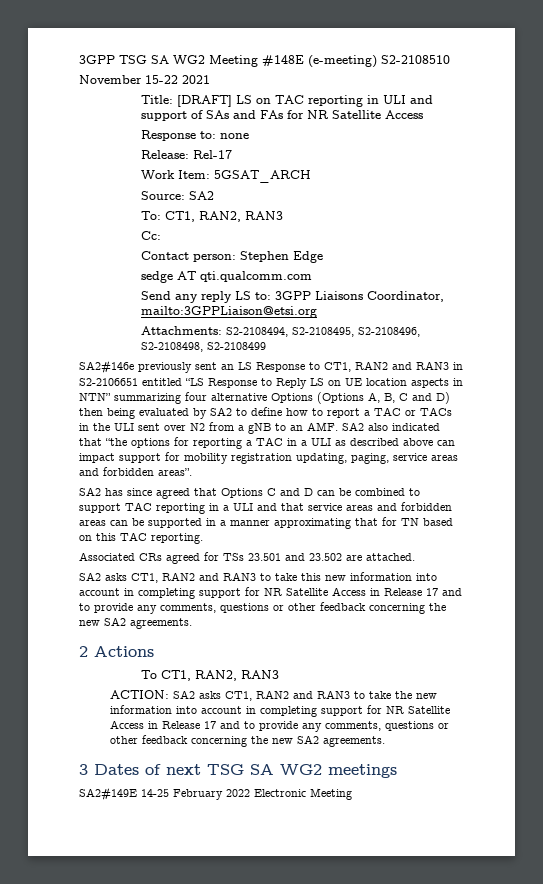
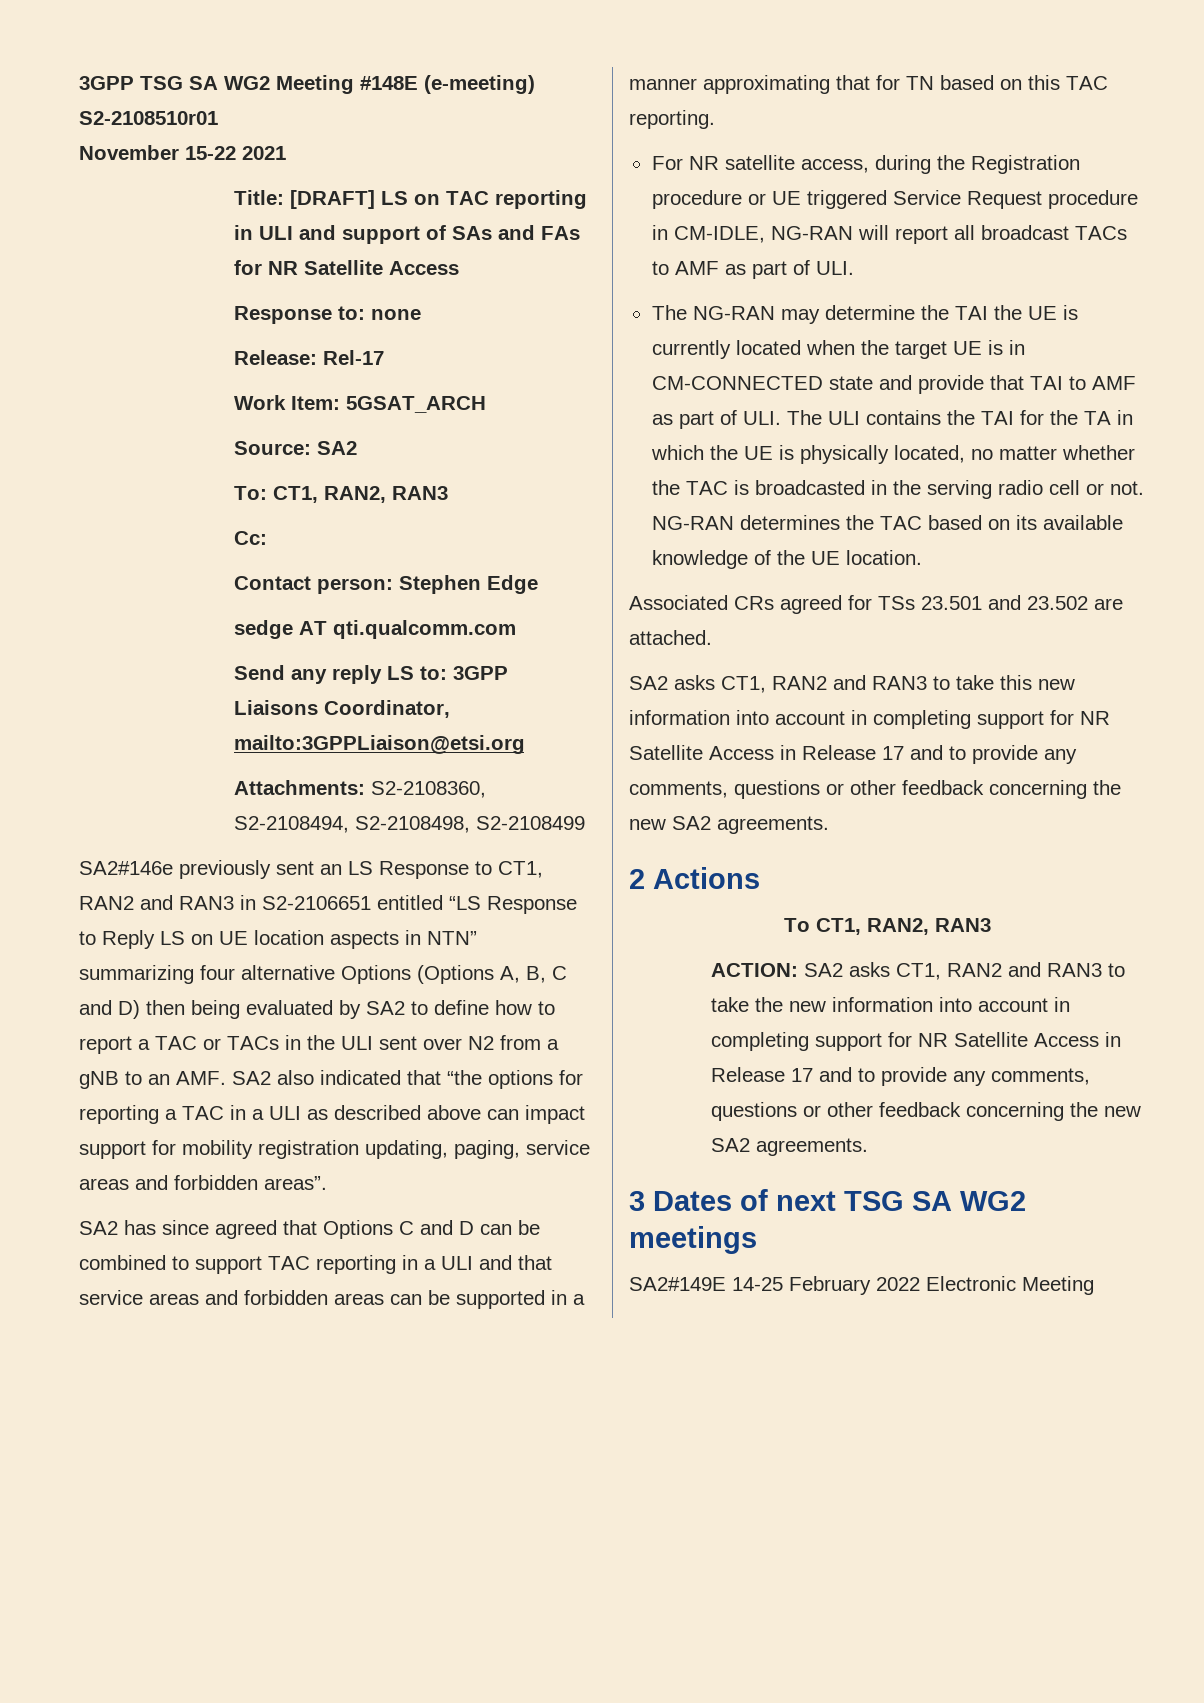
- 3GPP TSG SA WG2 Meeting #148E (e-meeting) S2-2108510
+ 3GPP TSG SA WG2 Meeting #148E (e-meeting) S2-2108510r01
- Attachments: S2-2108494, S2-2108495, S2-2108496, S2-2108498, S2-2108499
+ Attachments: S2-2108360, S2-2108494, S2-2108498, S2-2108499
+ For NR satellite access, during the Registration procedure or UE triggered Service Request procedure in CM-IDLE, NG-RAN will report all broadcast TACs to AMF as part of ULI.
+ The NG-RAN may determine the TAI the UE is currently located when the target UE is in CM-CONNECTED state and provide that TAI to AMF as part of ULI. The ULI contains the TAI for the TA in which the UE is physically located, no matter whether the TAC is broadcasted in the serving radio cell or not. NG-RAN determines the TAC based on its available knowledge of the UE location.

